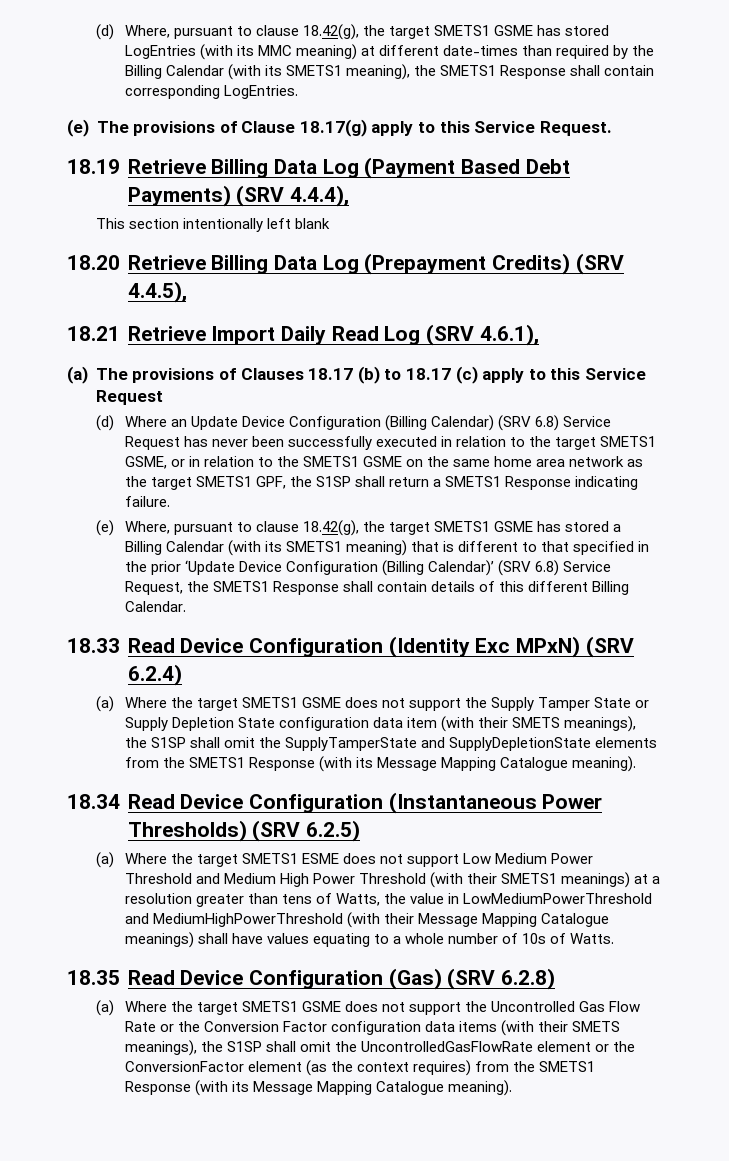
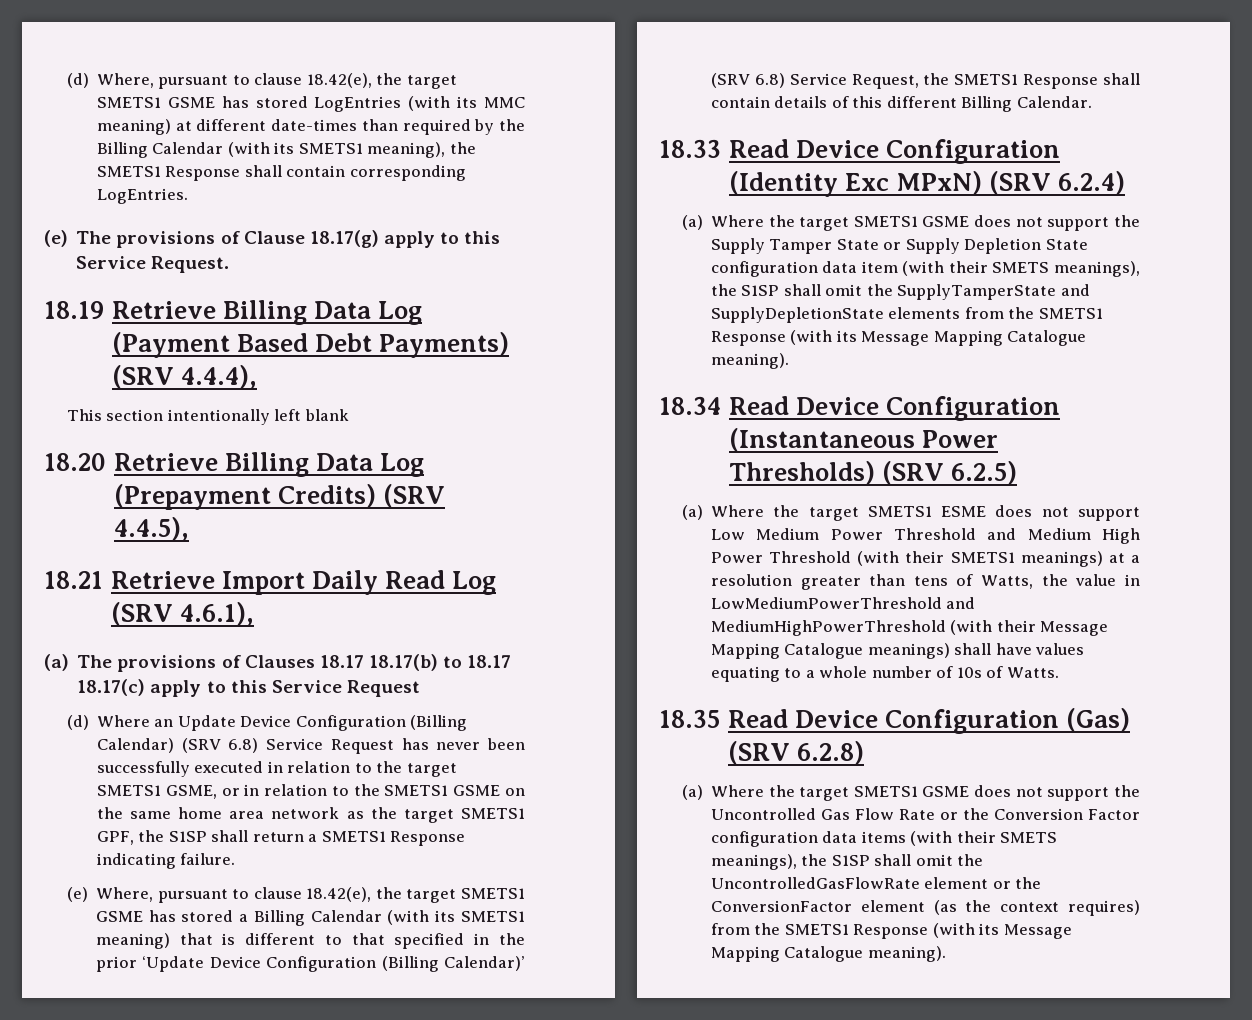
- (d) Where, pursuant to clause 18.42(g), the target SMETS1 GSME has stored LogEntries (with its MMC meaning) at different date-times than required by the Billing Calendar (with its SMETS1 meaning), the SMETS1 Response shall contain corresponding LogEntries.
+ (d) Where, pursuant to clause 18.42(e), the target SMETS1 GSME has stored LogEntries (with its MMC meaning) at different date-times than required by the Billing Calendar (with its SMETS1 meaning), the SMETS1 Response shall contain corresponding LogEntries.
- (a) The provisions of Clauses 18.17 (b) to 18.17 (c) apply to this Service Request
+ (a) The provisions of Clauses 18.17 18.17(b) to 18.17 18.17(c) apply to this Service Request
- (e) Where, pursuant to clause 18.42(g), the target SMETS1 GSME has stored a Billing Calendar (with its SMETS1 meaning) that is different to that specified in the prior ‘Update Device Configuration (Billing Calendar)’ (SRV 6.8) Service Request, the SMETS1 Response shall contain details of this different Billing Calendar.
+ (e) Where, pursuant to clause 18.42(e), the target SMETS1 GSME has stored a Billing Calendar (with its SMETS1 meaning) that is different to that specified in the prior ‘Update Device Configuration (Billing Calendar)’ (SRV 6.8) Service Request, the SMETS1 Response shall contain details of this different Billing Calendar.

